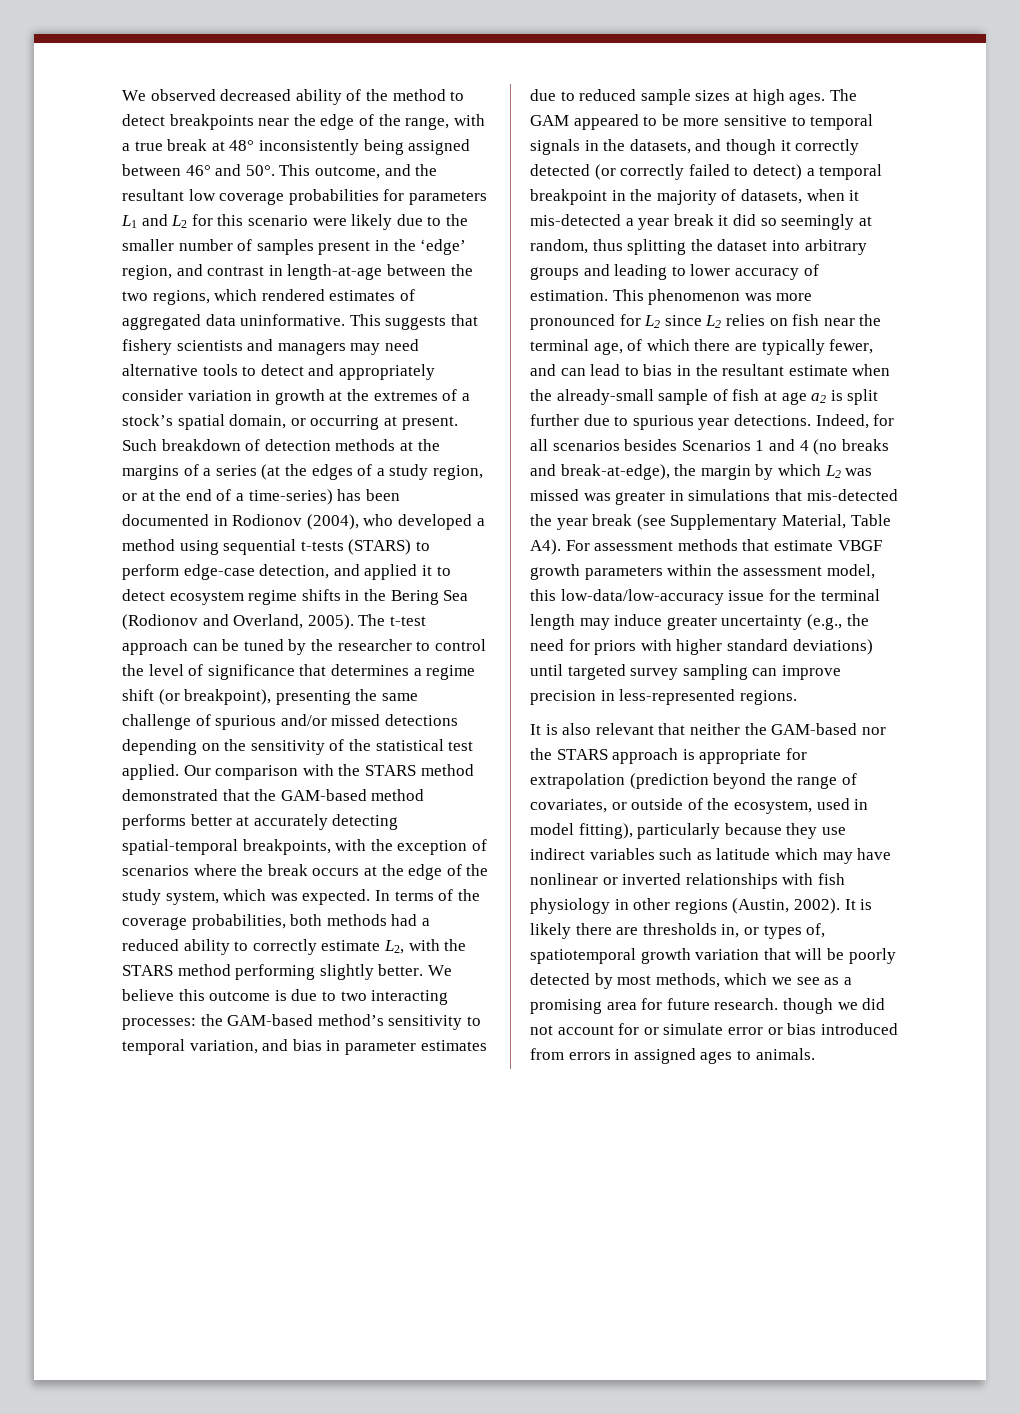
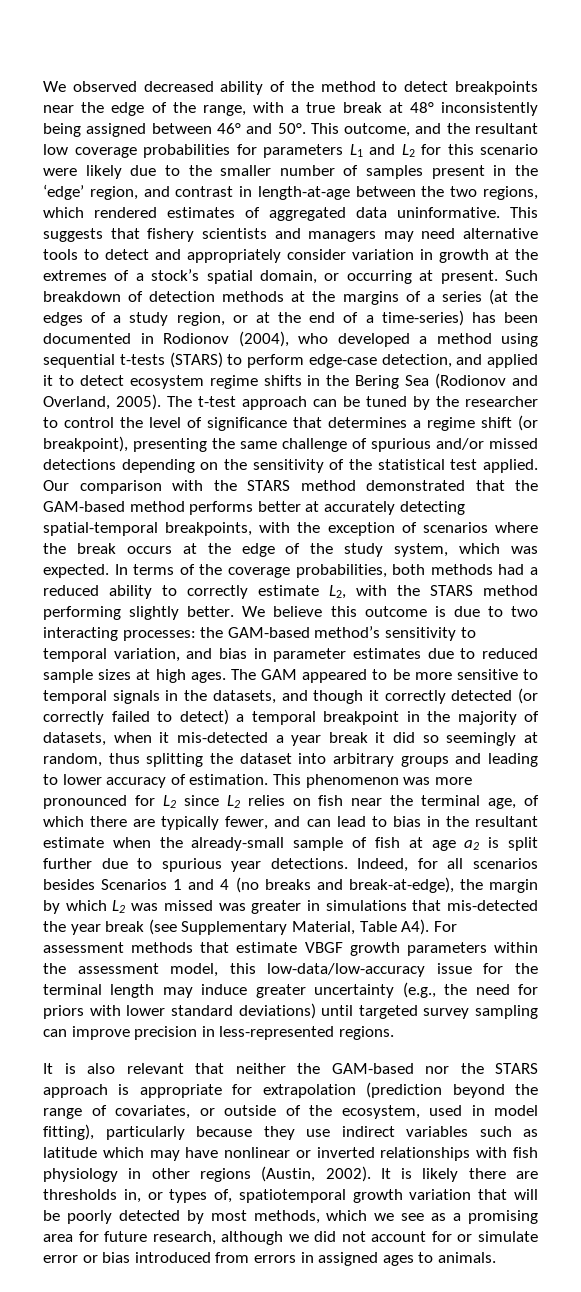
- Indeed, for all scenarios besides Scenarios 1 and 4 (no breaks and break-at-edge), the margin by which L2 was missed was greater in simulations that mis-detected the year break (see Supplementary Material, Table A4). For assessment methods that estimate VBGF growth parameters within the assessment model, this low-data/low-accuracy issue for the terminal length may induce greater uncertainty (e.g., the need for priors with higher standard deviations) until targeted survey sampling can improve precision in less-represented regions.
+ Indeed, for all scenarios besides Scenarios 1 and 4 (no breaks and break-at-edge), the margin by which L2 was missed was greater in simulations that mis-detected the year break (see Supplementary Material, Table A4). For assessment methods that estimate VBGF growth parameters within the assessment model, this low-data/low-accuracy issue for the terminal length may induce greater uncertainty (e.g., the need for priors with lower standard deviations) until targeted survey sampling can improve precision in less-represented regions.
- It is likely there are thresholds in, or types of, spatiotemporal growth variation that will be poorly detected by most methods, which we see as a promising area for future research. though we did not account for or simulate error or bias introduced from errors in assigned ages to animals.
+ It is likely there are thresholds in, or types of, spatiotemporal growth variation that will be poorly detected by most methods, which we see as a promising area for future research, although we did not account for or simulate error or bias introduced from errors in assigned ages to animals.

